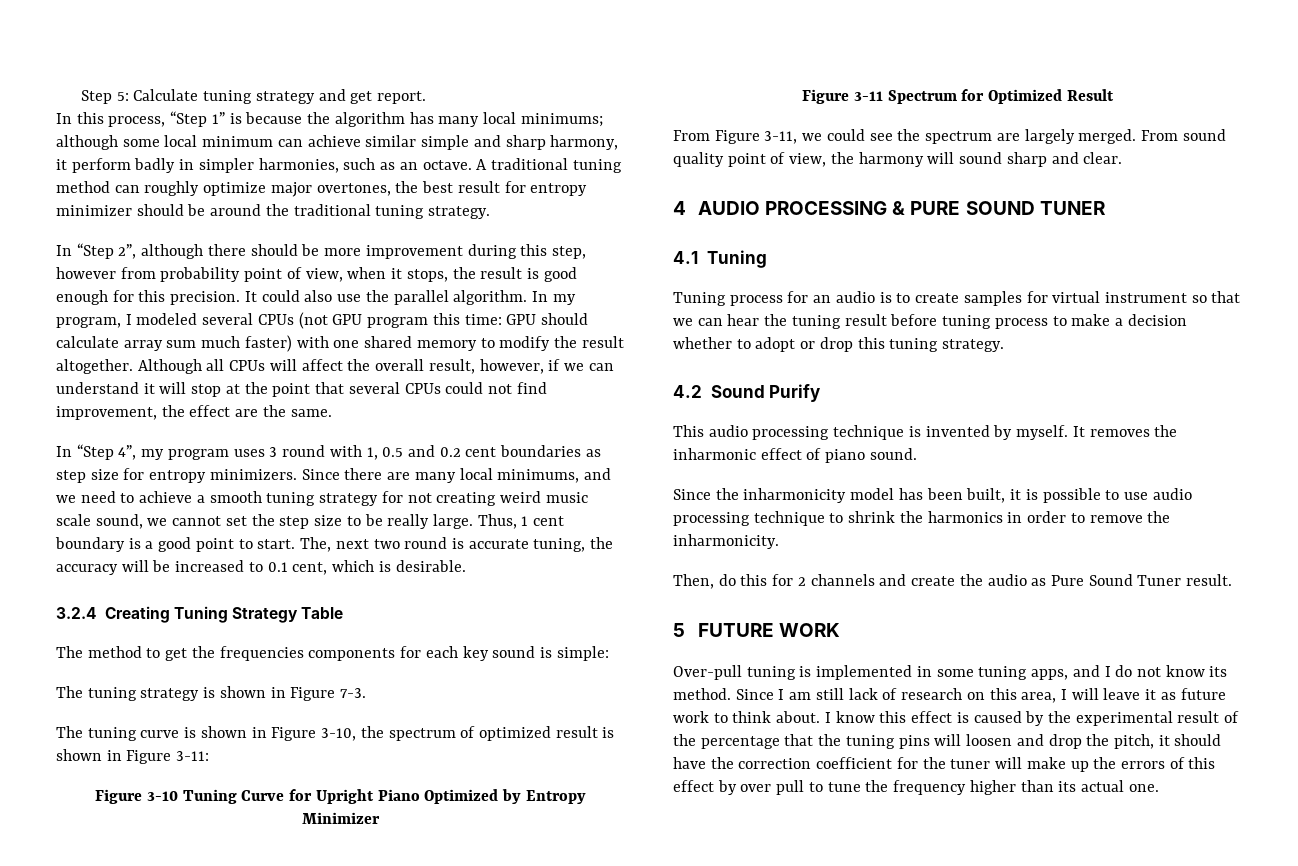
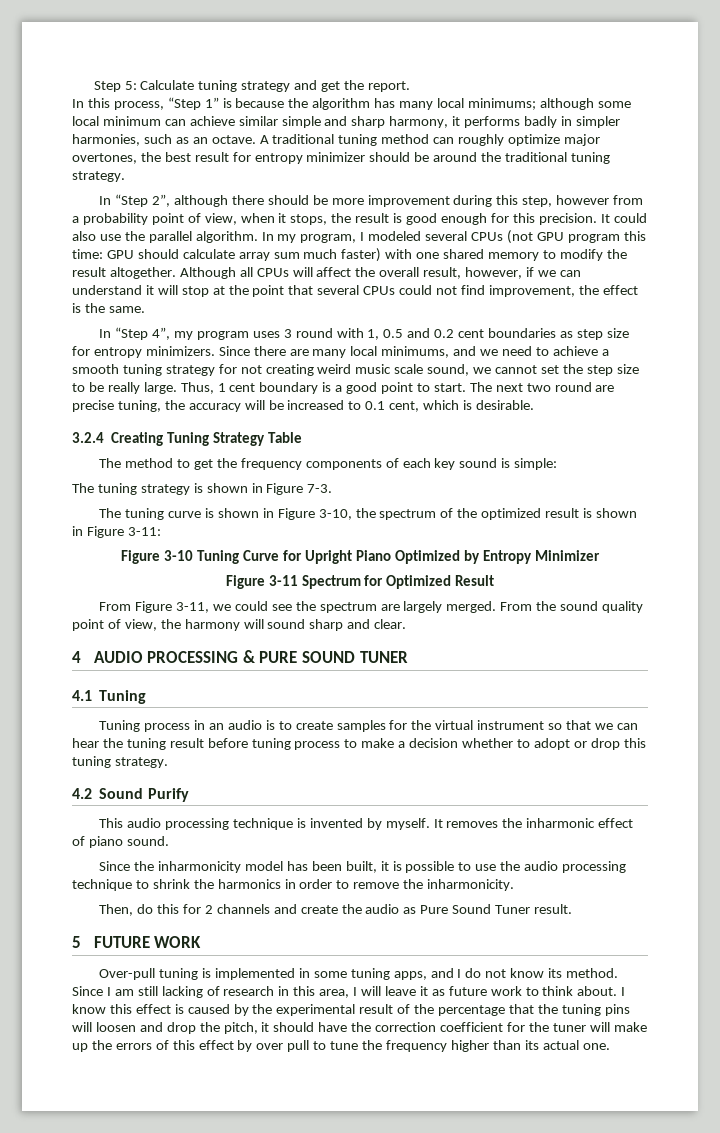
- Step 5: Calculate tuning strategy and get report.
+ Step 5: Calculate tuning strategy and get the report.
- In this process, “Step 1” is because the algorithm has many local minimums; although some local minimum can achieve similar simple and sharp harmony, it perform badly in simpler harmonies, such as an octave.
+ In this process, “Step 1” is because the algorithm has many local minimums; although some local minimum can achieve similar simple and sharp harmony, it performs badly in simpler harmonies, such as an octave.
- In “Step 2”, although there should be more improvement during this step, however from probability point of view, when it stops, the result is good enough for this precision.
+ In “Step 2”, although there should be more improvement during this step, however from a probability point of view, when it stops, the result is good enough for this precision.
- Although all CPUs will affect the overall result, however, if we can understand it will stop at the point that several CPUs could not find improvement, the effect are the same.
+ Although all CPUs will affect the overall result, however, if we can understand it will stop at the point that several CPUs could not find improvement, the effect is the same.
- The, next two round is accurate tuning, the accuracy will be increased to 0.1 cent, which is desirable.
+ The next two round are precise tuning, the accuracy will be increased to 0.1 cent, which is desirable.
- The method to get the frequencies components for each key sound is simple:
+ The method to get the frequency components of each key sound is simple:
- The tuning curve is shown in Figure 3-10, the spectrum of optimized result is shown in Figure 3-11:
+ The tuning curve is shown in Figure 3-10, the spectrum of the optimized result is shown in Figure 3-11:
- From sound quality point of view, the harmony will sound sharp and clear.
+ From the sound quality point of view, the harmony will sound sharp and clear.
- Tuning process for an audio is to create samples for virtual instrument so that we can hear the tuning result before tuning process to make a decision whether to adopt or drop this tuning strategy.
+ Tuning process in an audio is to create samples for the virtual instrument so that we can hear the tuning result before tuning process to make a decision whether to adopt or drop this tuning strategy.
- Since the inharmonicity model has been built, it is possible to use audio processing technique to shrink the harmonics in order to remove the inharmonicity.
+ Since the inharmonicity model has been built, it is possible to use the audio processing technique to shrink the harmonics in order to remove the inharmonicity.
- Since I am still lack of research on this area, I will leave it as future work to think about.
+ Since I am still lacking of research in this area, I will leave it as future work to think about.

